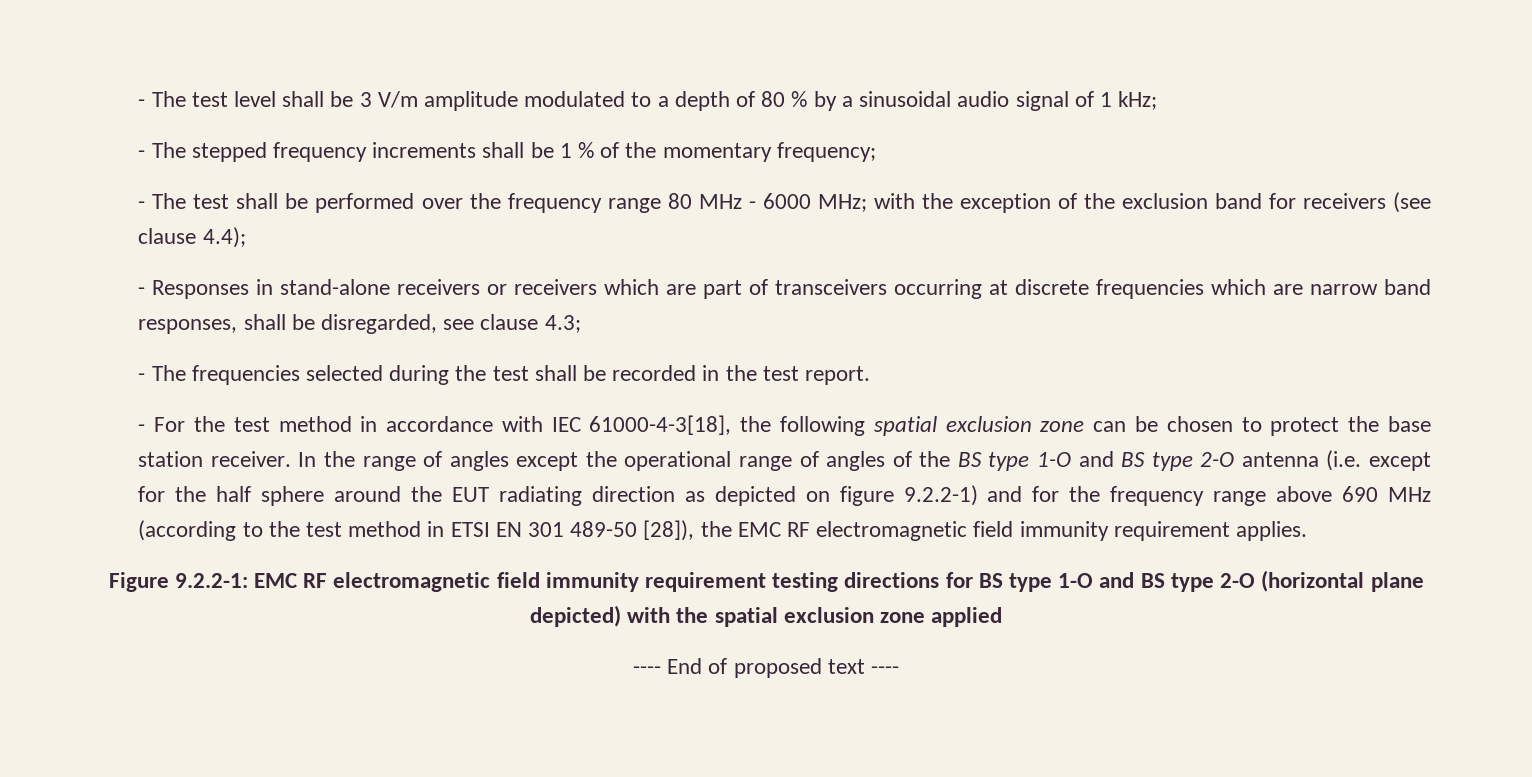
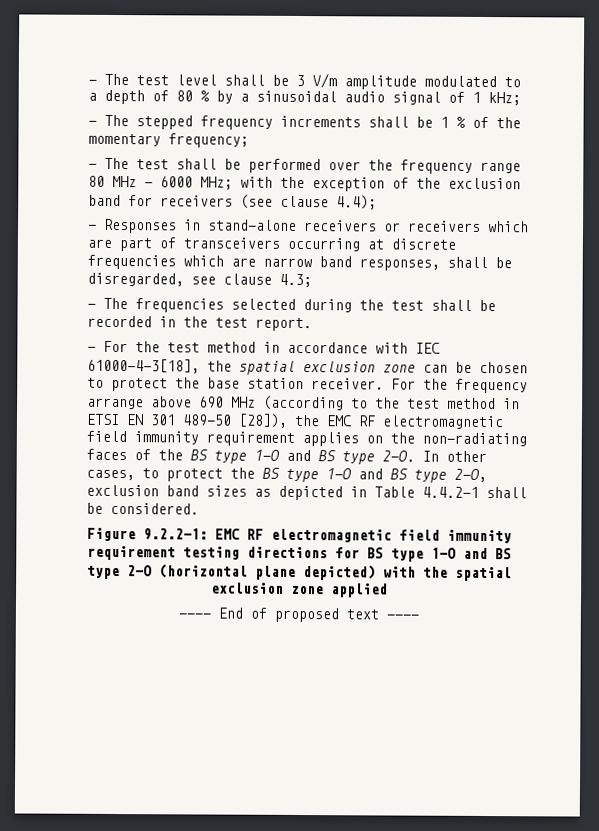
- - For the test method in accordance with IEC 61000-4-3[18], the following spatial exclusion zone can be chosen to protect the base station receiver.
+ - For the test method in accordance with IEC 61000-4-3[18], the spatial exclusion zone can be chosen to protect the base station receiver.
- In the range of angles except the operational range of angles of the BS type 1-O and BS type 2-O antenna (i.e. except for the half sphere around the EUT radiating direction as depicted on figure 9.2.2-1) and for the frequency range above 690 MHz (according to the test method in ETSI EN 301 489-50 [28]), the EMC RF electromagnetic field immunity requirement applies.
+ For the frequency arrange above 690 MHz (according to the test method in ETSI EN 301 489-50 [28]), the EMC RF electromagnetic field immunity requirement applies on the non-radiating faces of the BS type 1-O and BS type 2-O. In other cases, to protect the BS type 1-O and BS type 2-O, exclusion band sizes as depicted in Table 4.4.2-1 shall be considered.

